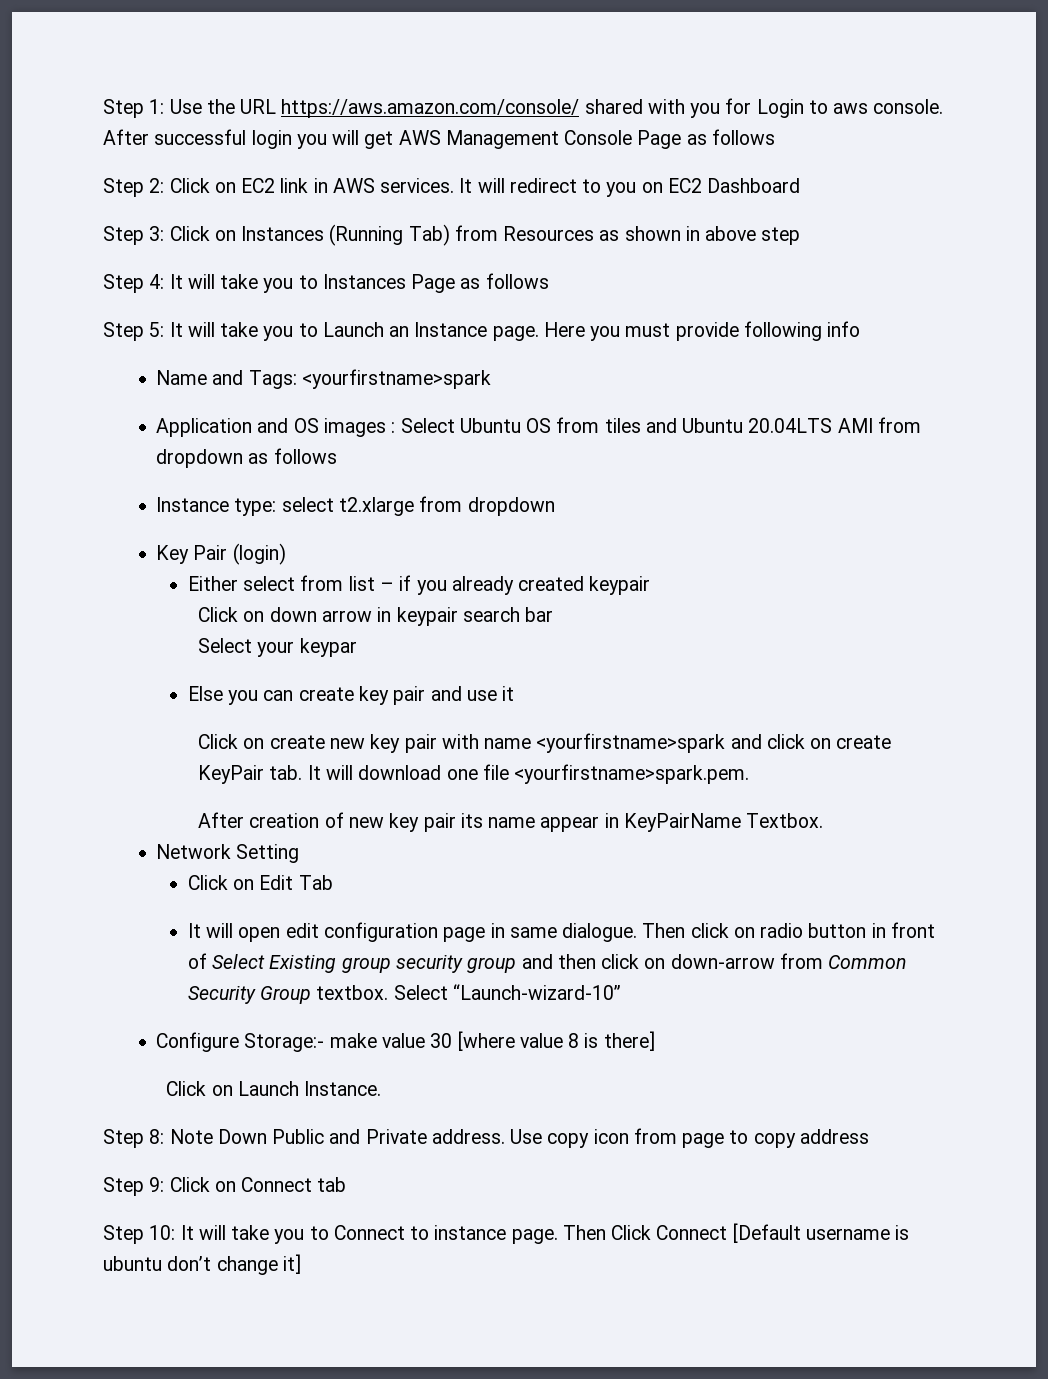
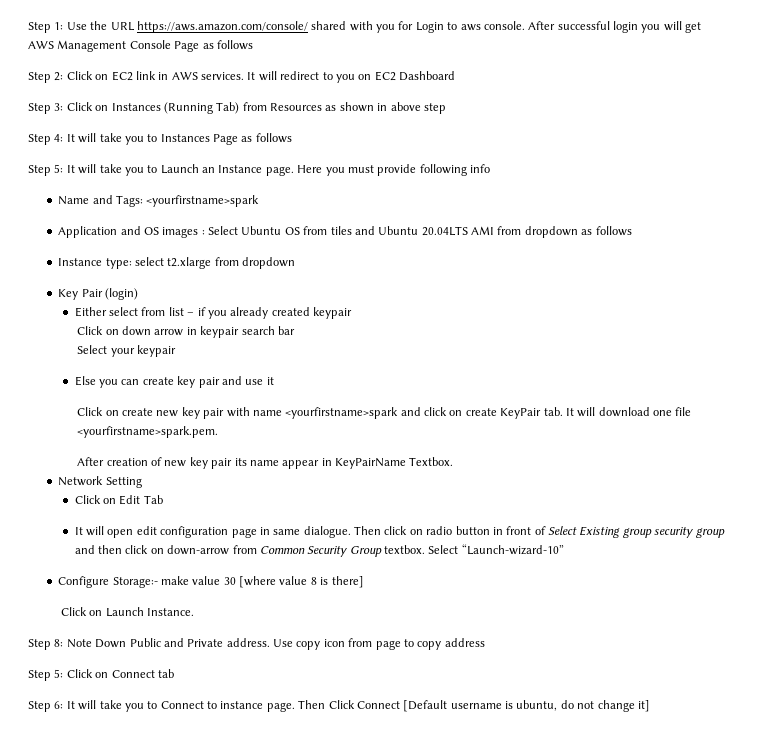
- Select your keypar
+ Select your keypair
- Step 9: Click on Connect tab
+ Step 5: Click on Connect tab
- Step 10: It will take you to Connect to instance page.
+ Step 6: It will take you to Connect to instance page.
- Then Click Connect [Default username is ubuntu don’t change it]
+ Then Click Connect [Default username is ubuntu, do not change it]

